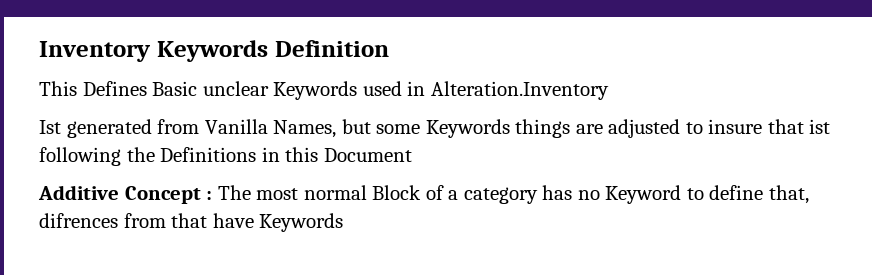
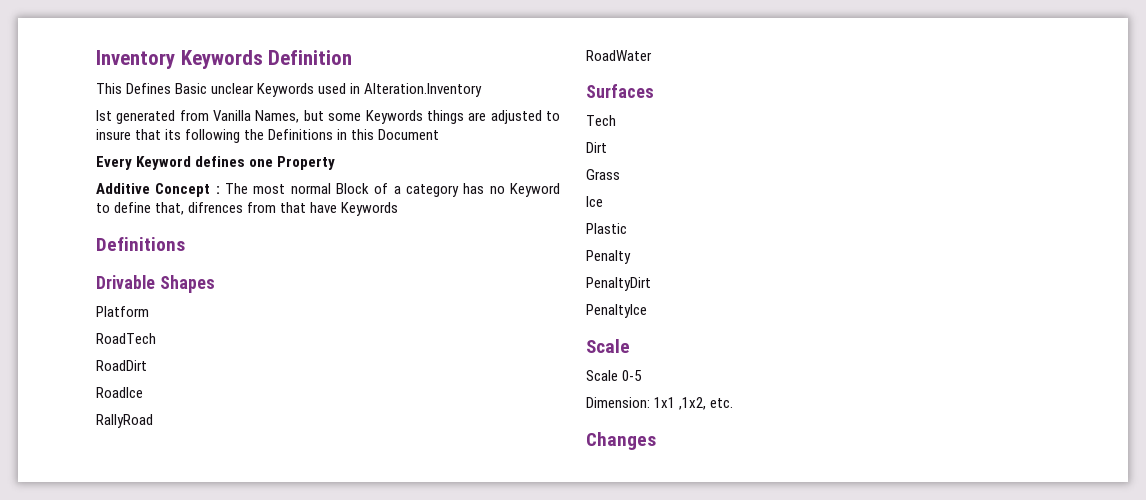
- Ist generated from Vanilla Names, but some Keywords things are adjusted to insure that ist following the Definitions in this Document
+ Ist generated from Vanilla Names, but some Keywords things are adjusted to insure that its following the Definitions in this Document
+ Every Keyword defines one Property
  Additive Concept : The most normal Block of a category has no Keyword to define that, difrences from that have Keywords
+ Definitions
+ Drivable Shapes
+ Platform
+ RoadTech
+ RoadDirt
+ RoadIce
+ RallyRoad
+ RoadWater
+ Surfaces
+ Tech
+ Dirt
+ Grass
+ Ice
+ Plastic
+ Penalty
+ PenaltyDirt
+ PenaltyIce
+ Scale
+ Scale 0-5
+ Dimension: 1x1 ,1x2, etc.
+ Changes

